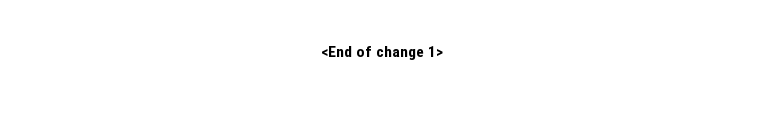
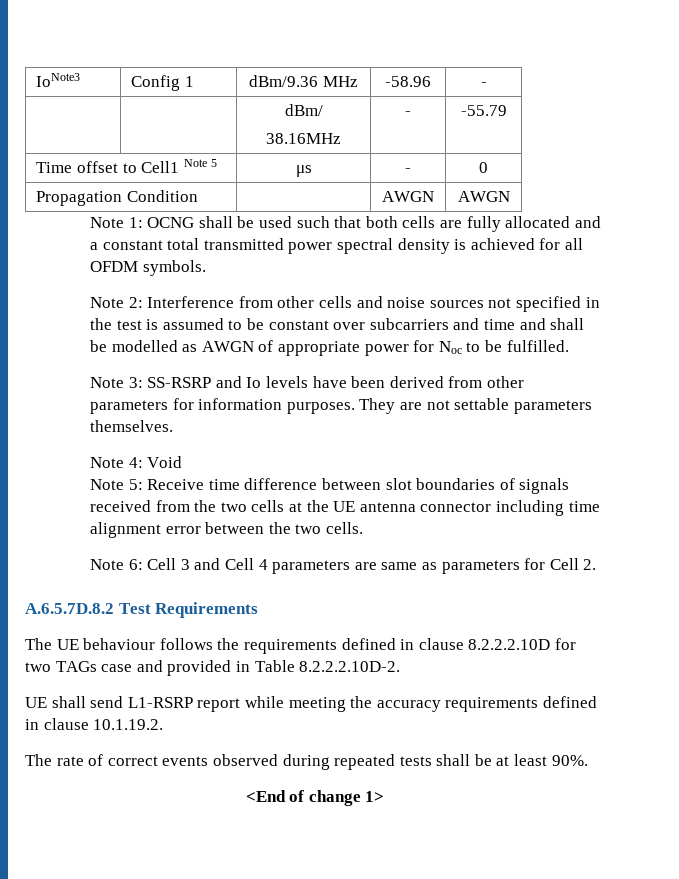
+ IoNote3 | Config 1 | dBm/9.36 MHz | -58.96 | -
+ | | dBm/
+ 38.16MHz | - | -55.79
+ Time offset to Cell1 Note 5 | μs | - | 0
+ Propagation Condition | | AWGN | AWGN
+ Note 1: OCNG shall be used such that both cells are fully allocated and a constant total transmitted power spectral density is achieved for all OFDM symbols.
+ Note 2: Interference from other cells and noise sources not specified in the test is assumed to be constant over subcarriers and time and shall be modelled as AWGN of appropriate power for Noc to be fulfilled.
+ Note 3: SS-RSRP and Io levels have been derived from other parameters for information purposes. They are not settable parameters themselves.
+ Note 4: Void
+ Note 5: Receive time difference between slot boundaries of signals received from the two cells at the UE antenna connector including time alignment error between the two cells.
+ Note 6: Cell 3 and Cell 4 parameters are same as parameters for Cell 2.
+ A.6.5.7D.8.2 Test Requirements
+ The UE behaviour follows the requirements defined in clause 8.2.2.2.10D for two TAGs case and provided in Table 8.2.2.2.10D-2.
+ UE shall send L1-RSRP report while meeting the accuracy requirements defined in clause 10.1.19.2.
+ The rate of correct events observed during repeated tests shall be at least 90%.

